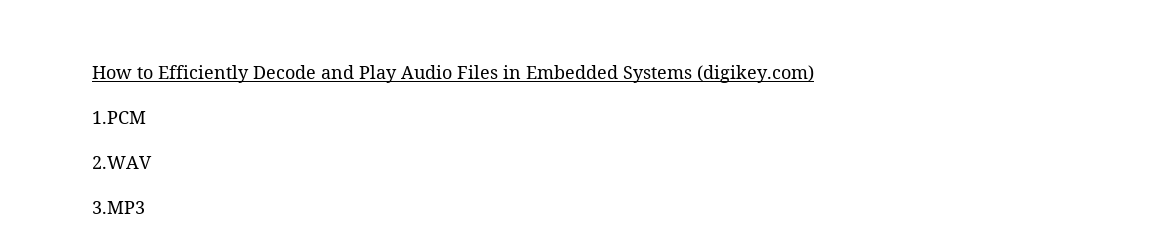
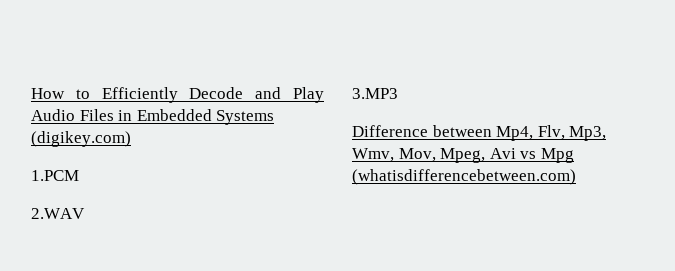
+ Difference between Mp4, Flv, Mp3, Wmv, Mov, Mpeg, Avi vs Mpg (whatisdifferencebetween.com)

